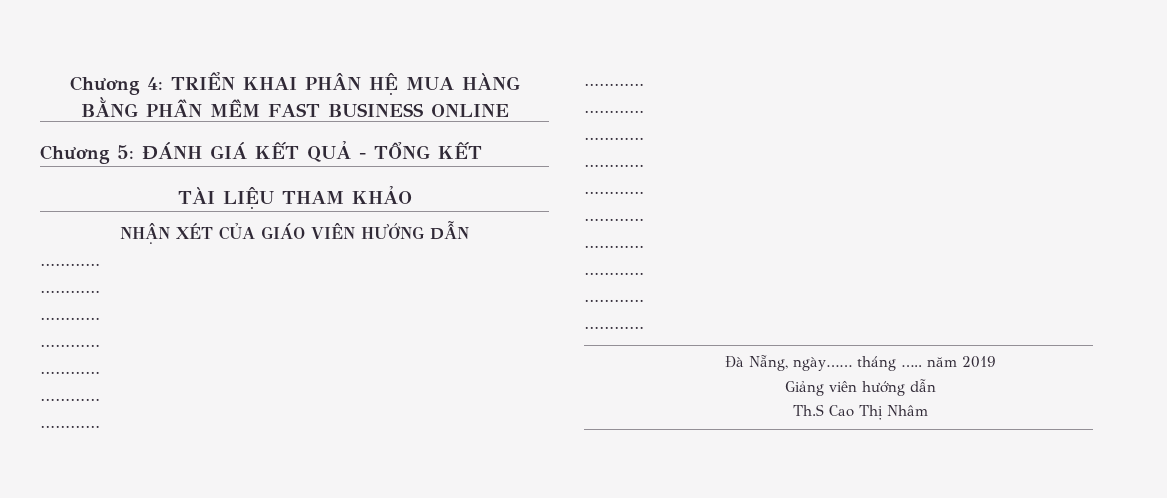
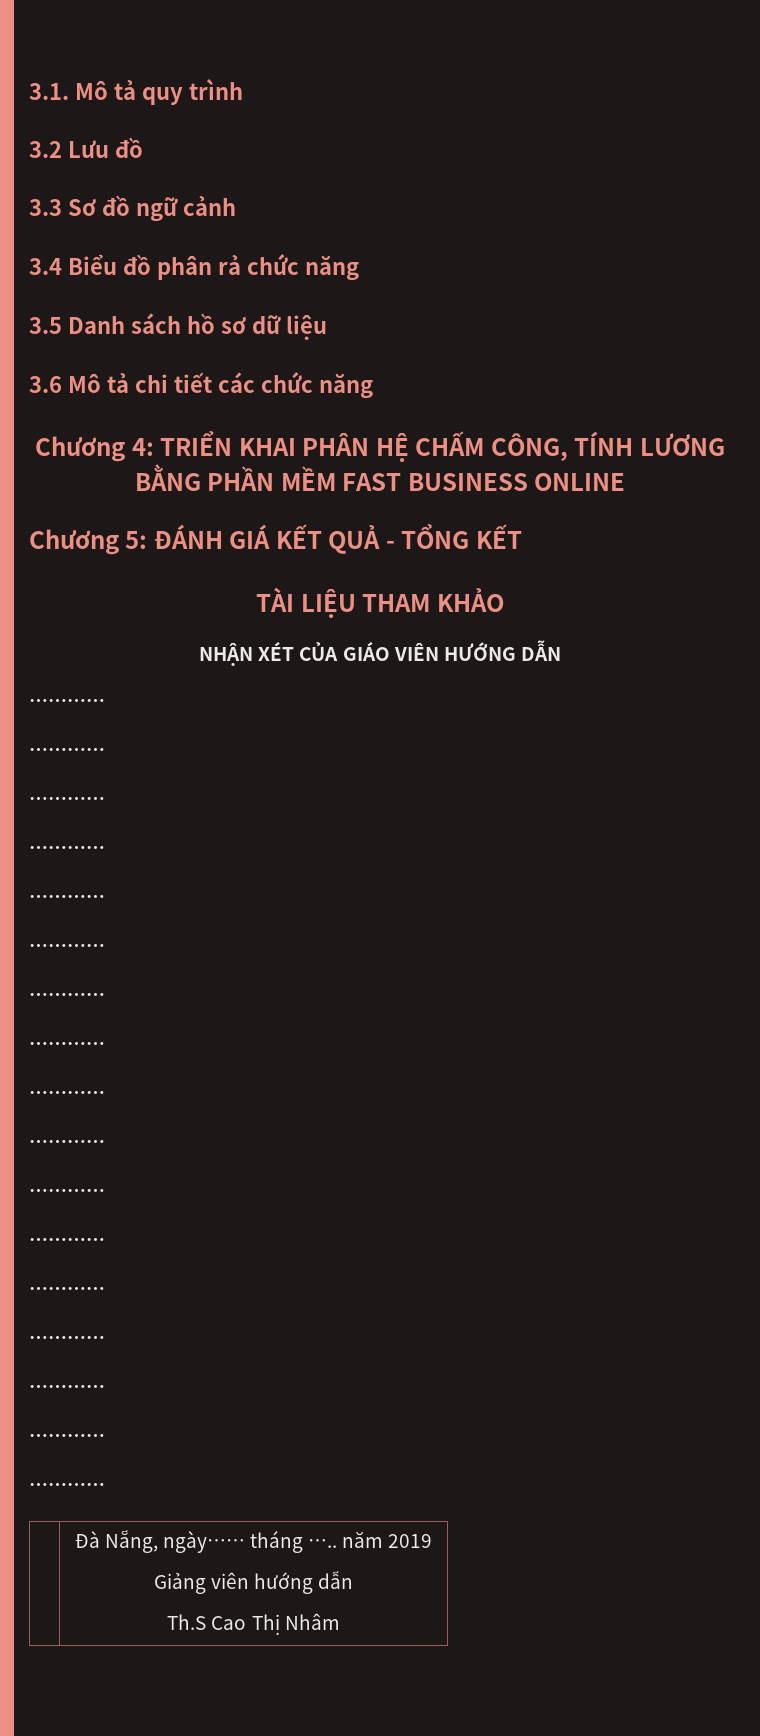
+ 3.1. Mô tả quy trình
+ 3.2 Lưu đồ
+ 3.3 Sơ đồ ngữ cảnh
+ 3.4 Biểu đồ phân rả chức năng
+ 3.5 Danh sách hồ sơ dữ liệu
+ 3.6 Mô tả chi tiết các chức năng
- Chương 4: TRIỂN KHAI PHÂN HỆ MUA HÀNG BẰNG PHẦN MỀM FAST BUSINESS ONLINE
+ Chương 4: TRIỂN KHAI PHÂN HỆ CHẤM CÔNG, TÍNH LƯƠNG BẰNG PHẦN MỀM FAST BUSINESS ONLINE

